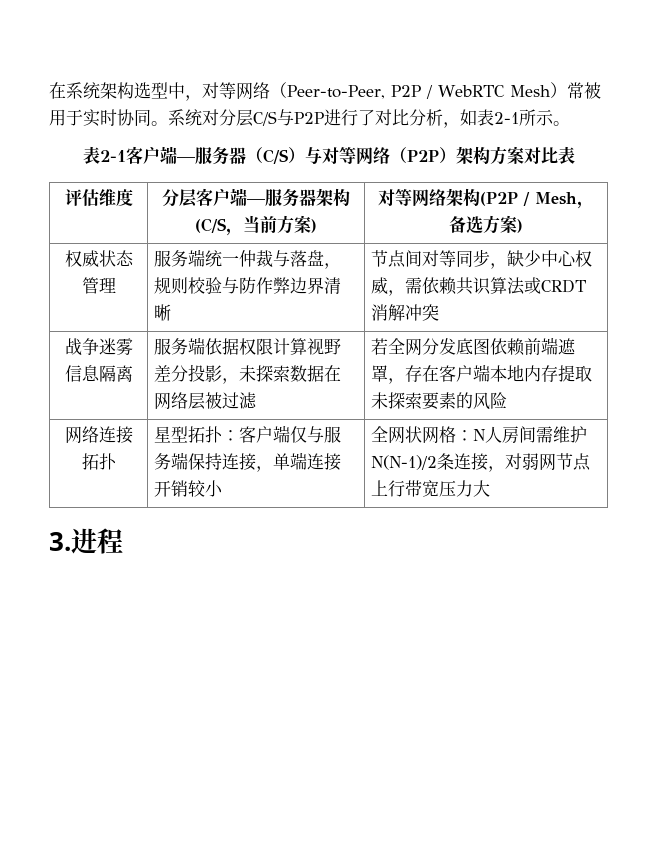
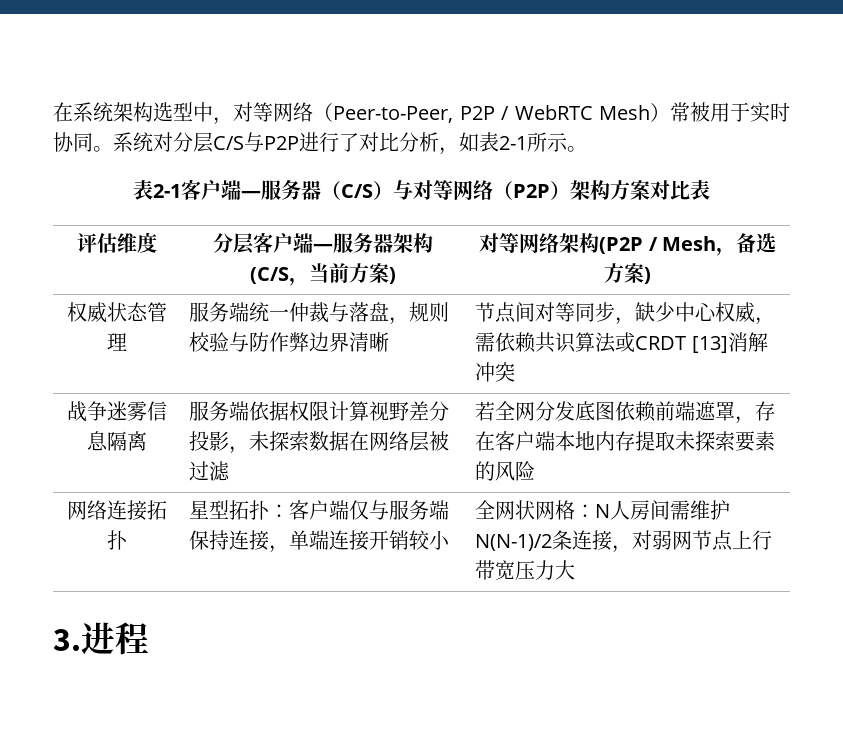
- 权威状态管理 | 服务端统一仲裁与落盘，规则校验与防作弊边界清晰 | 节点间对等同步，缺少中心权威，需依赖共识算法或CRDT消解冲突
+ 权威状态管理 | 服务端统一仲裁与落盘，规则校验与防作弊边界清晰 | 节点间对等同步，缺少中心权威，需依赖共识算法或CRDT [13]消解冲突

